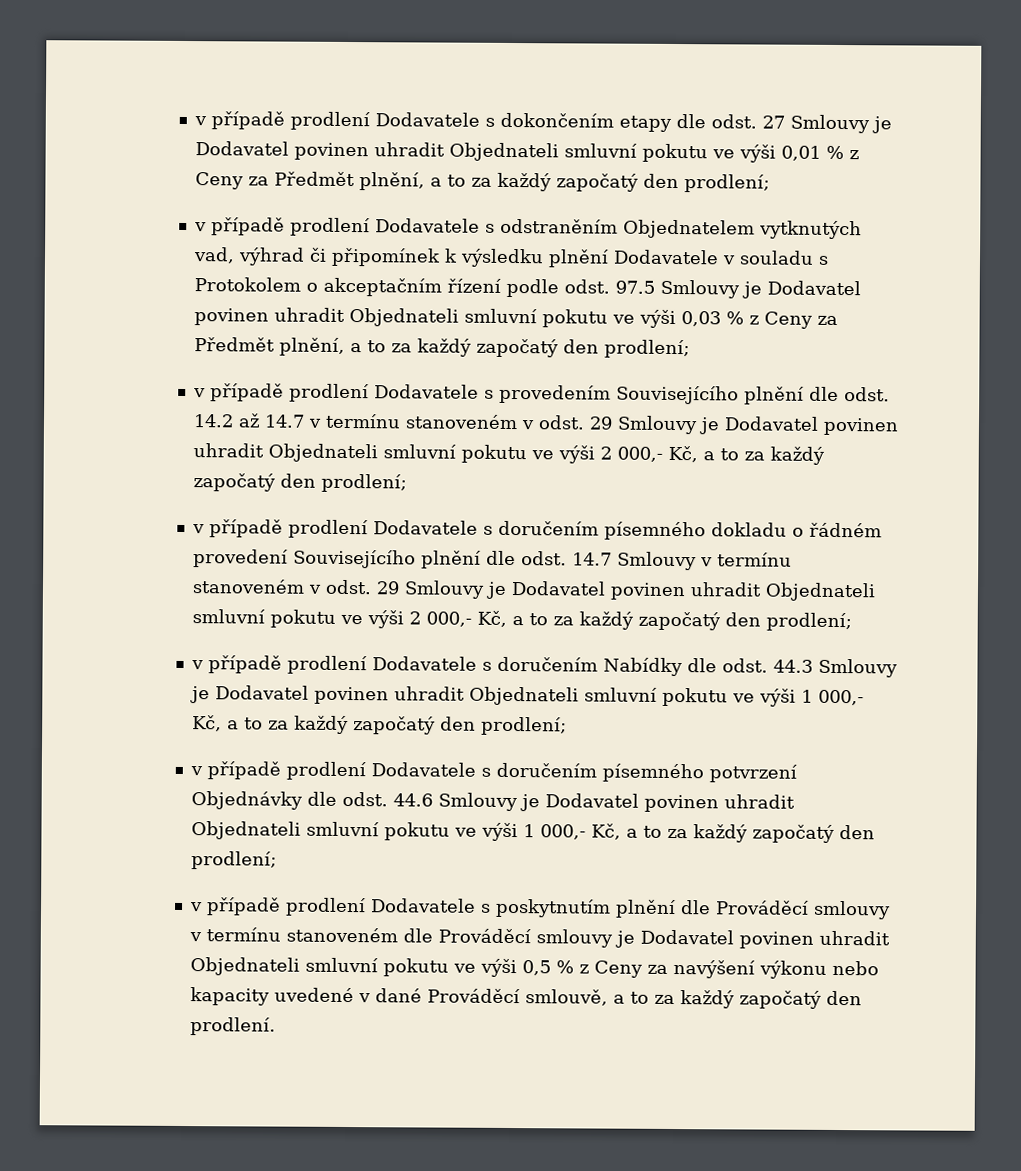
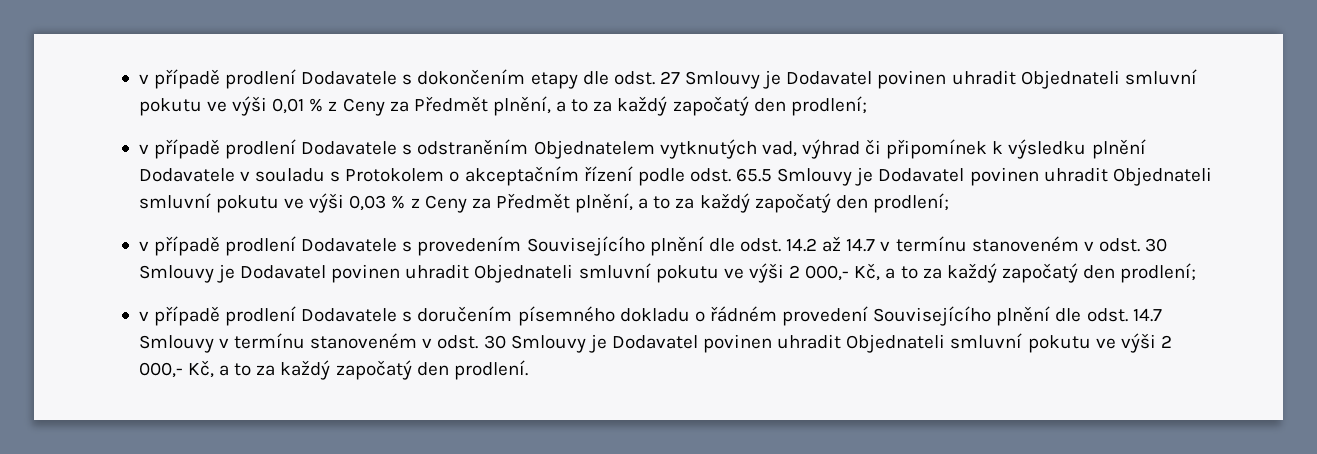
- v případě prodlení Dodavatele s odstraněním Objednatelem vytknutých vad, výhrad či připomínek k výsledku plnění Dodavatele v souladu s Protokolem o akceptačním řízení podle odst. 97.5 Smlouvy je Dodavatel povinen uhradit Objednateli smluvní pokutu ve výši 0,03 % z Ceny za Předmět plnění, a to za každý započatý den prodlení;
+ v případě prodlení Dodavatele s odstraněním Objednatelem vytknutých vad, výhrad či připomínek k výsledku plnění Dodavatele v souladu s Protokolem o akceptačním řízení podle odst. 65.5 Smlouvy je Dodavatel povinen uhradit Objednateli smluvní pokutu ve výši 0,03 % z Ceny za Předmět plnění, a to za každý započatý den prodlení;
- v případě prodlení Dodavatele s provedením Souvisejícího plnění dle odst. 14.2 až 14.7 v termínu stanoveném v odst. 29 Smlouvy je Dodavatel povinen uhradit Objednateli smluvní pokutu ve výši 2 000,- Kč, a to za každý započatý den prodlení;
+ v případě prodlení Dodavatele s provedením Souvisejícího plnění dle odst. 14.2 až 14.7 v termínu stanoveném v odst. 30 Smlouvy je Dodavatel povinen uhradit Objednateli smluvní pokutu ve výši 2 000,- Kč, a to za každý započatý den prodlení;
- v případě prodlení Dodavatele s doručením písemného dokladu o řádném provedení Souvisejícího plnění dle odst. 14.7 Smlouvy v termínu stanoveném v odst. 29 Smlouvy je Dodavatel povinen uhradit Objednateli smluvní pokutu ve výši 2 000,- Kč, a to za každý započatý den prodlení;
- v případě prodlení Dodavatele s doručením Nabídky dle odst. 44.3 Smlouvy je Dodavatel povinen uhradit Objednateli smluvní pokutu ve výši 1 000,- Kč, a to za každý započatý den prodlení;
- v případě prodlení Dodavatele s doručením písemného potvrzení Objednávky dle odst. 44.6 Smlouvy je Dodavatel povinen uhradit Objednateli smluvní pokutu ve výši 1 000,- Kč, a to za každý započatý den prodlení;
- v případě prodlení Dodavatele s poskytnutím plnění dle Prováděcí smlouvy v termínu stanoveném dle Prováděcí smlouvy je Dodavatel povinen uhradit Objednateli smluvní pokutu ve výši 0,5 % z Ceny za navýšení výkonu nebo kapacity uvedené v dané Prováděcí smlouvě, a to za každý započatý den prodlení.
+ v případě prodlení Dodavatele s doručením písemného dokladu o řádném provedení Souvisejícího plnění dle odst. 14.7 Smlouvy v termínu stanoveném v odst. 30 Smlouvy je Dodavatel povinen uhradit Objednateli smluvní pokutu ve výši 2 000,- Kč, a to za každý započatý den prodlení.

